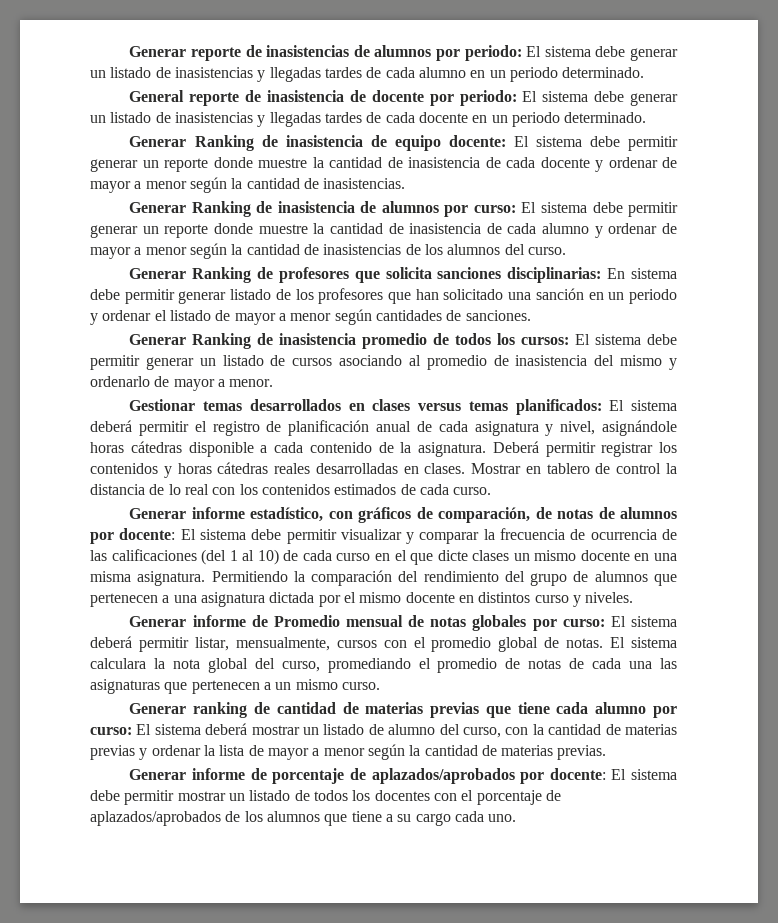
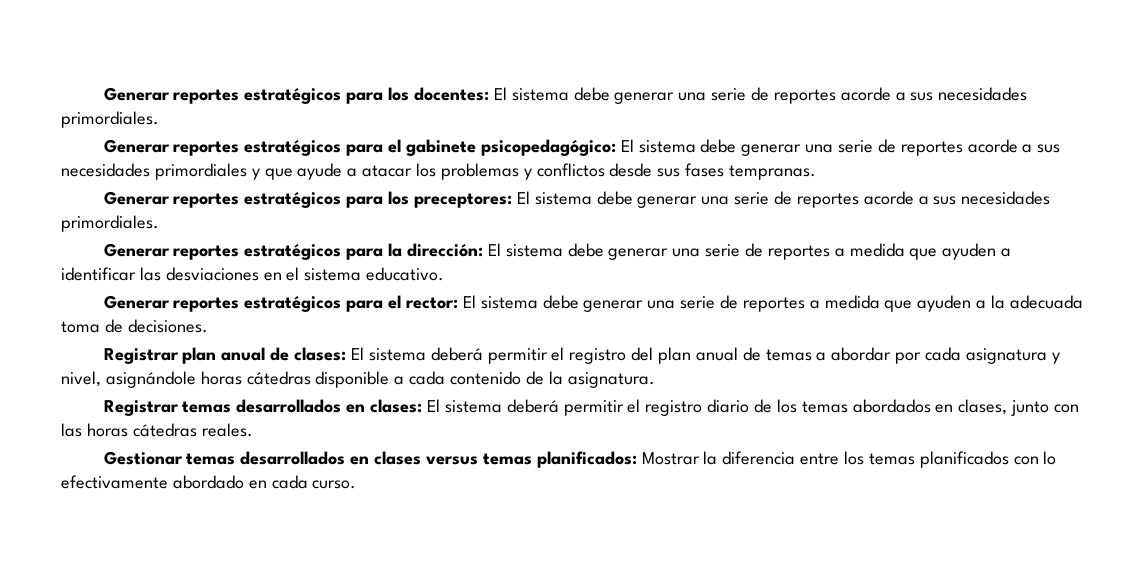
- Generar reporte de inasistencias de alumnos por periodo: El sistema debe generar un listado de inasistencias y llegadas tardes de cada alumno en un periodo determinado.
- General reporte de inasistencia de docente por periodo: El sistema debe generar un listado de inasistencias y llegadas tardes de cada docente en un periodo determinado.
- Generar Ranking de inasistencia de equipo docente: El sistema debe permitir generar un reporte donde muestre la cantidad de inasistencia de cada docente y ordenar de mayor a menor según la cantidad de inasistencias.
- Generar Ranking de inasistencia de alumnos por curso: El sistema debe permitir generar un reporte donde muestre la cantidad de inasistencia de cada alumno y ordenar de mayor a menor según la cantidad de inasistencias de los alumnos del curso.
- Generar Ranking de profesores que solicita sanciones disciplinarias: En sistema debe permitir generar listado de los profesores que han solicitado una sanción en un periodo y ordenar el listado de mayor a menor según cantidades de sanciones.
- Generar Ranking de inasistencia promedio de todos los cursos: El sistema debe permitir generar un listado de cursos asociando al promedio de inasistencia del mismo y ordenarlo de mayor a menor.
- Gestionar temas desarrollados en clases versus temas planificados: El sistema deberá permitir el registro de planificación anual de cada asignatura y nivel, asignándole horas cátedras disponible a cada contenido de la asignatura. Deberá permitir registrar los contenidos y horas cátedras reales desarrolladas en clases. Mostrar en tablero de control la distancia de lo real con los contenidos estimados de cada curso.
- Generar informe estadístico, con gráficos de comparación, de notas de alumnos por docente: El sistema debe permitir visualizar y comparar la frecuencia de ocurrencia de las calificaciones (del 1 al 10) de cada curso en el que dicte clases un mismo docente en una misma asignatura. Permitiendo la comparación del rendimiento del grupo de alumnos que pertenecen a una asignatura dictada por el mismo docente en distintos curso y niveles.
- Generar informe de Promedio mensual de notas globales por curso: El sistema deberá permitir listar, mensualmente, cursos con el promedio global de notas. El sistema calculara la nota global del curso, promediando el promedio de notas de cada una las asignaturas que pertenecen a un mismo curso.
- Generar ranking de cantidad de materias previas que tiene cada alumno por curso: El sistema deberá mostrar un listado de alumno del curso, con la cantidad de materias previas y ordenar la lista de mayor a menor según la cantidad de materias previas.
- Generar informe de porcentaje de aplazados/aprobados por docente: El sistema debe permitir mostrar un listado de todos los docentes con el porcentaje de aplazados/aprobados de los alumnos que tiene a su cargo cada uno.
+ Generar reportes estratégicos para los docentes: El sistema debe generar una serie de reportes acorde a sus necesidades primordiales.
+ Generar reportes estratégicos para el gabinete psicopedagógico: El sistema debe generar una serie de reportes acorde a sus necesidades primordiales y que ayude a atacar los problemas y conflictos desde sus fases tempranas.
+ Generar reportes estratégicos para los preceptores: El sistema debe generar una serie de reportes acorde a sus necesidades primordiales.
+ Generar reportes estratégicos para la dirección: El sistema debe generar una serie de reportes a medida que ayuden a identificar las desviaciones en el sistema educativo.
+ Generar reportes estratégicos para el rector: El sistema debe generar una serie de reportes a medida que ayuden a la adecuada toma de decisiones.
+ Registrar plan anual de clases: El sistema deberá permitir el registro del plan anual de temas a abordar por cada asignatura y nivel, asignándole horas cátedras disponible a cada contenido de la asignatura.
+ Registrar temas desarrollados en clases: El sistema deberá permitir el registro diario de los temas abordados en clases, junto con las horas cátedras reales.
+ Gestionar temas desarrollados en clases versus temas planificados: Mostrar la diferencia entre los temas planificados con lo efectivamente abordado en cada curso.

